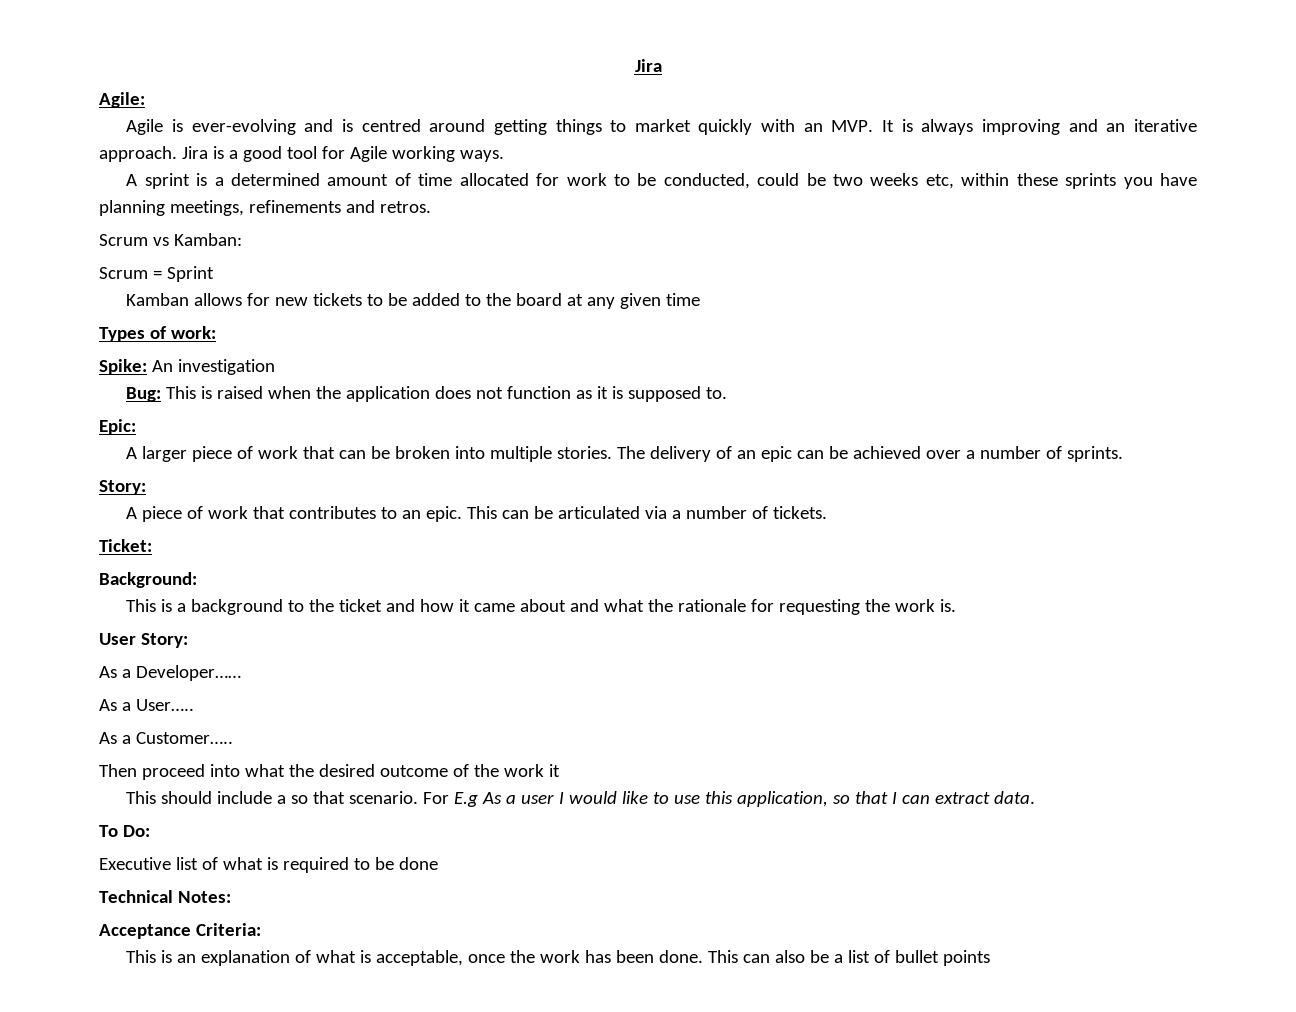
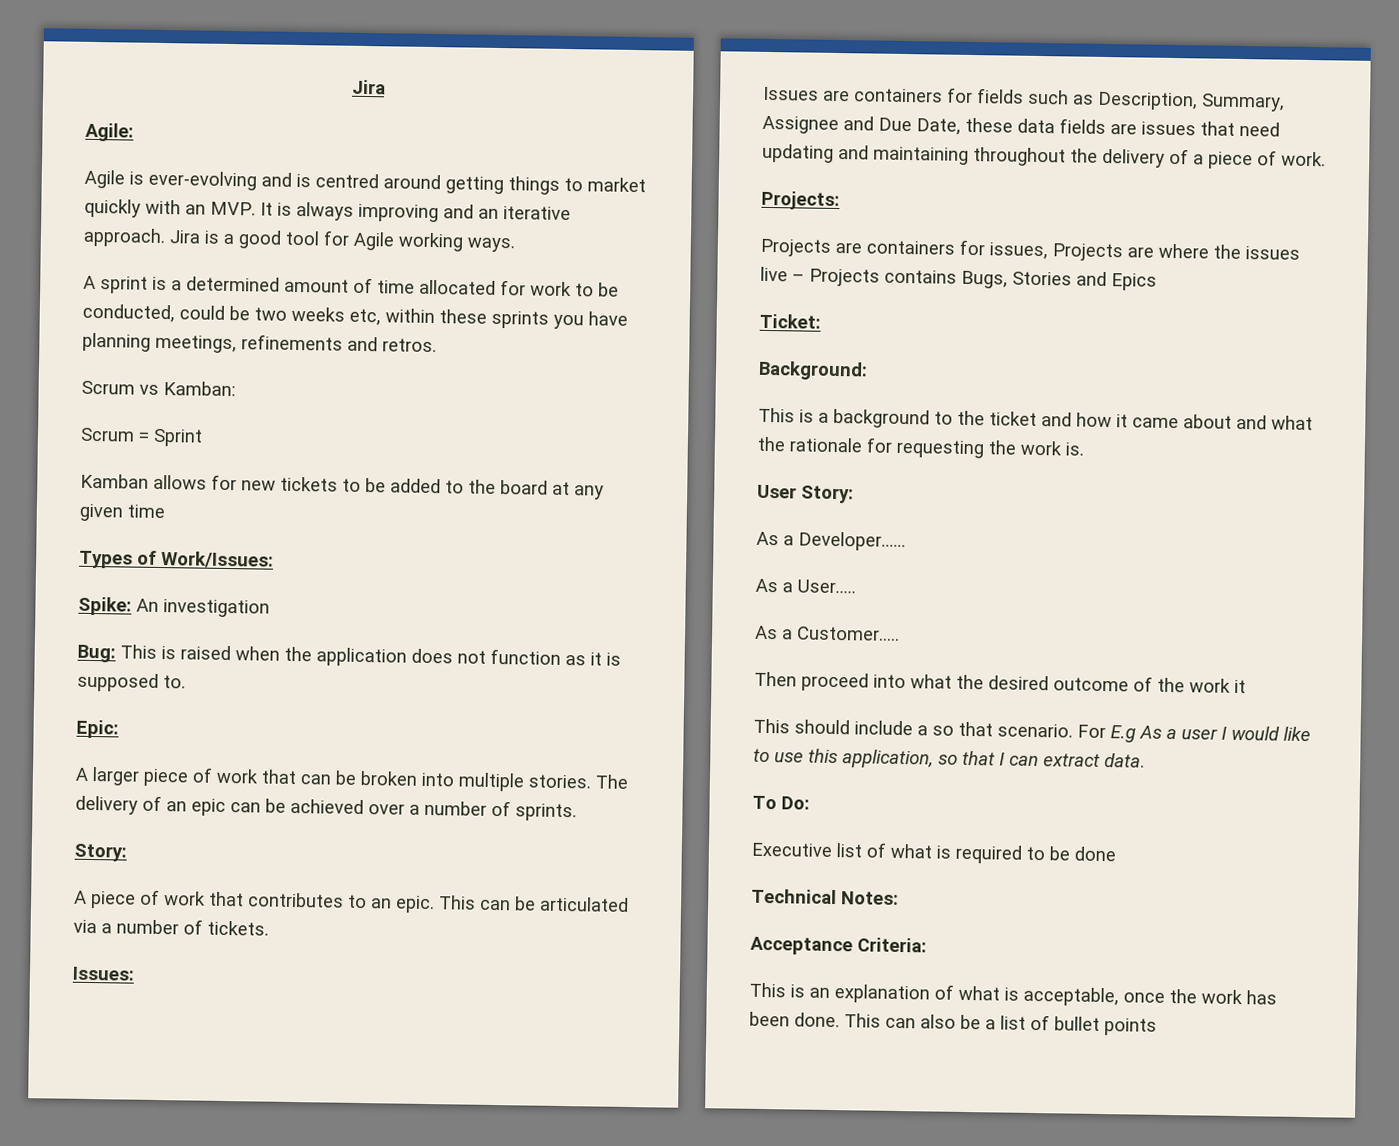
- Types of work:
+ Types of Work/Issues:
+ Issues:
+ Issues are containers for fields such as Description, Summary, Assignee and Due Date, these data fields are issues that need updating and maintaining throughout the delivery of a piece of work.
+ Projects:
+ Projects are containers for issues, Projects are where the issues live – Projects contains Bugs, Stories and Epics

